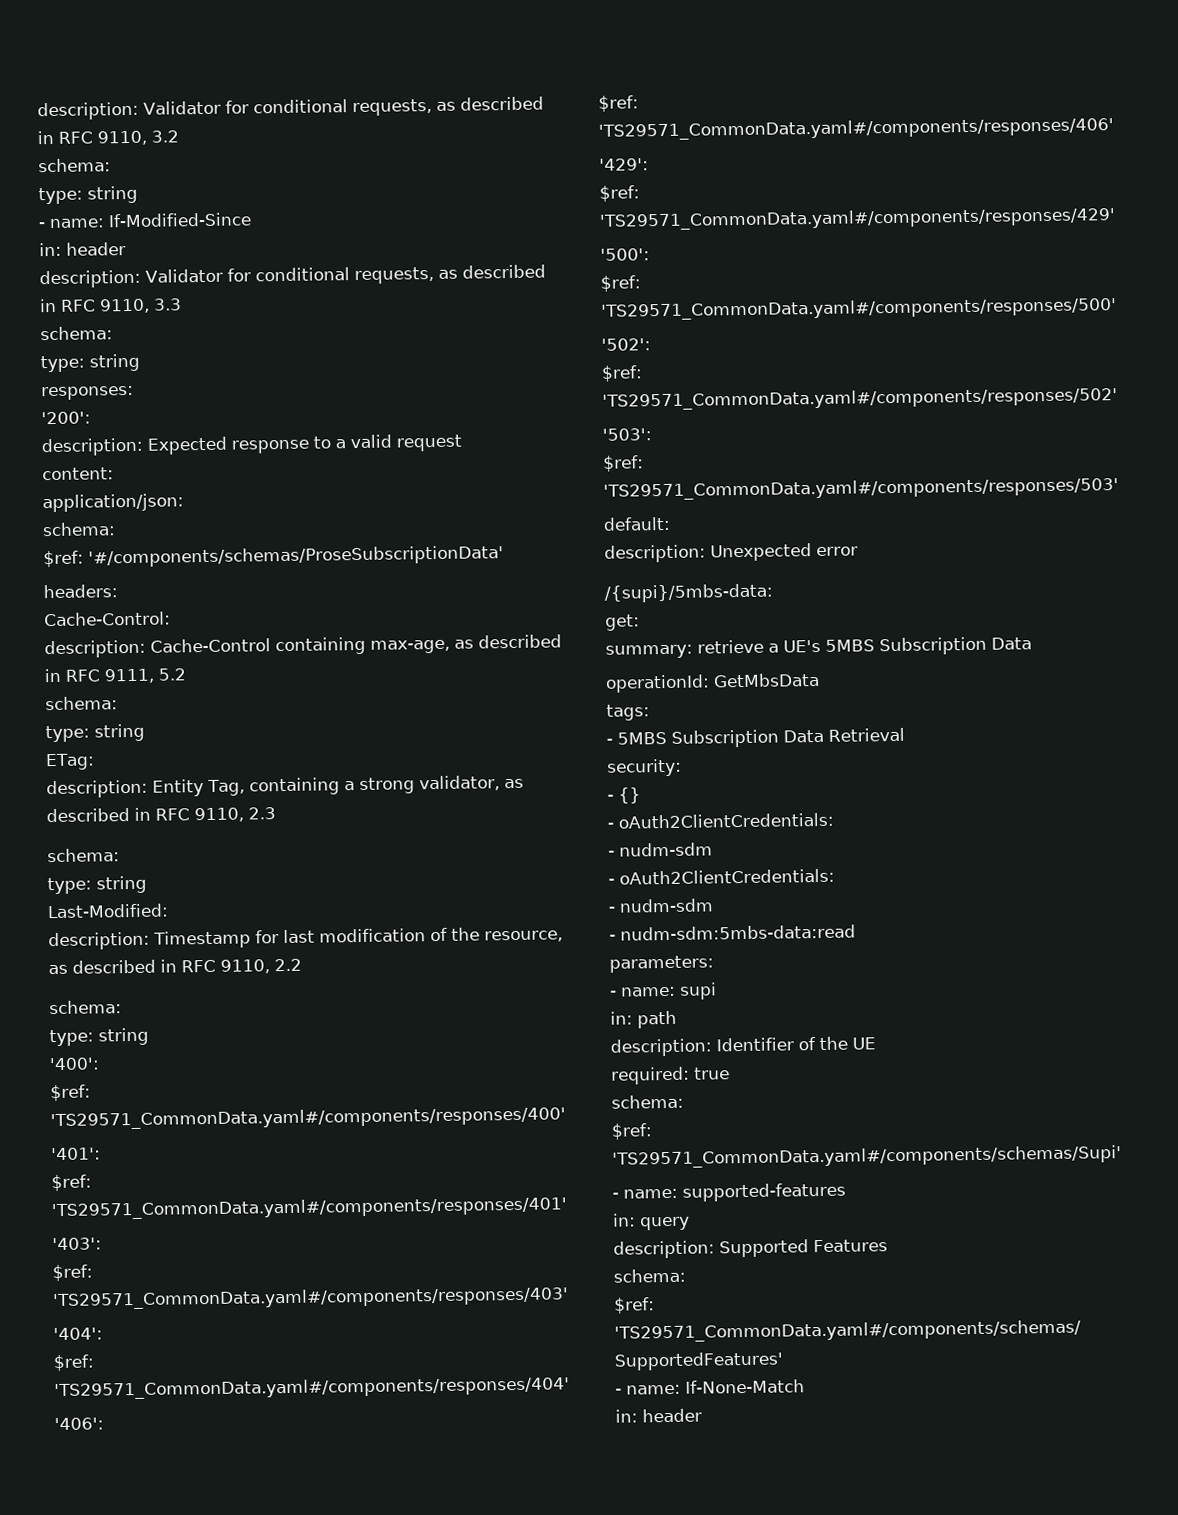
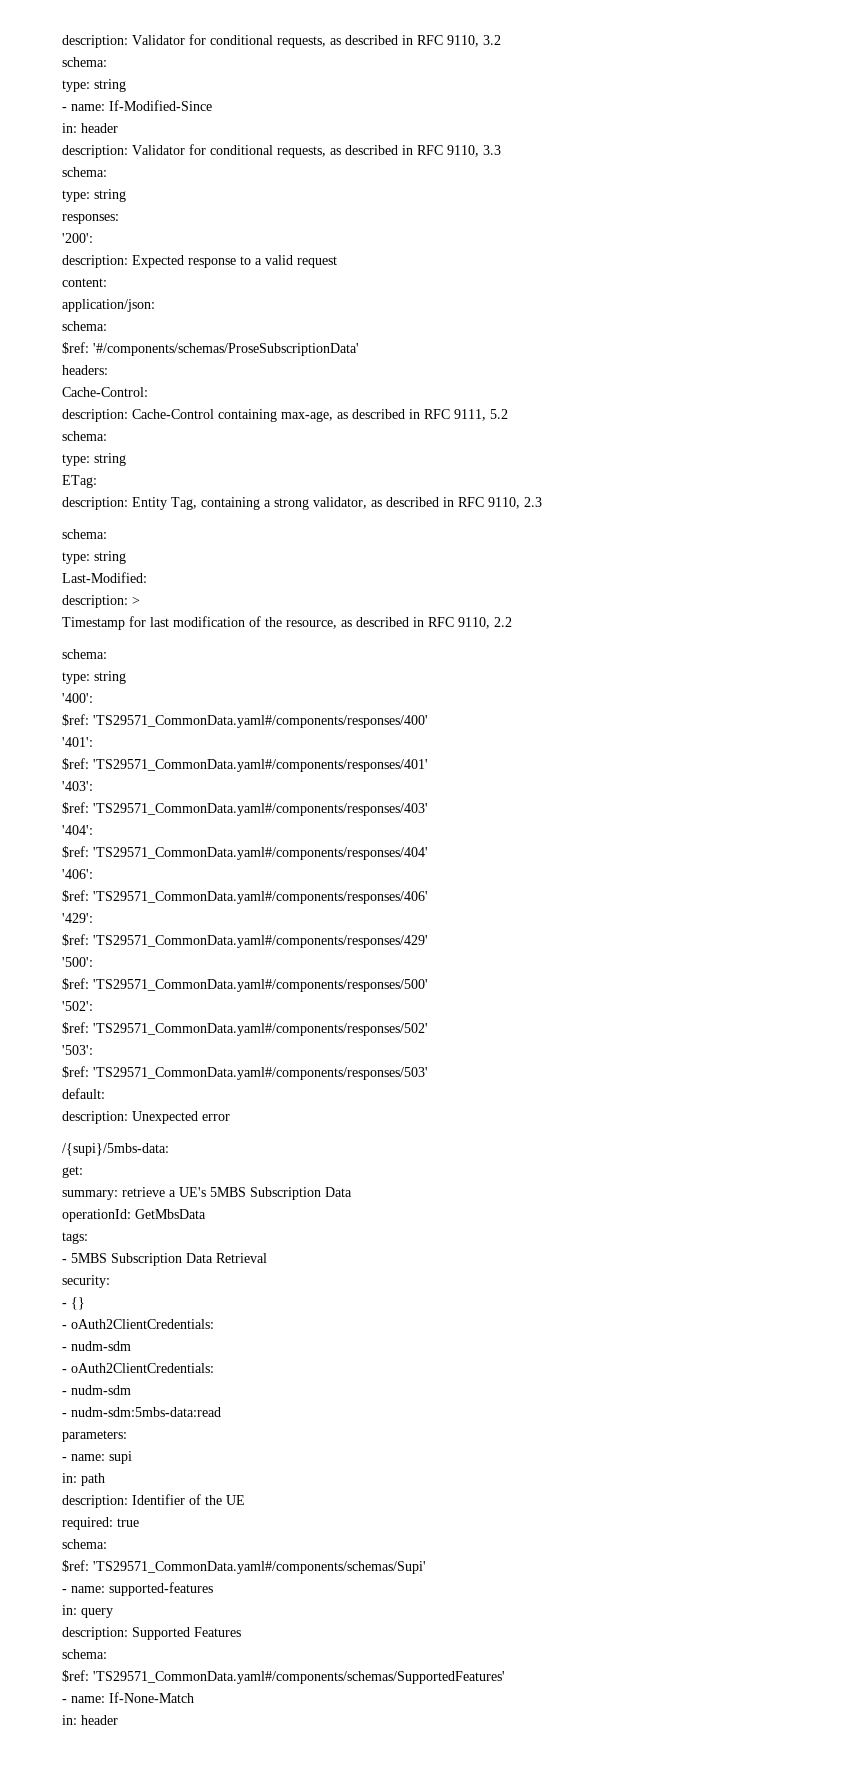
- description: Timestamp for last modification of the resource, as described in RFC 9110, 2.2
+ description: >
+ Timestamp for last modification of the resource, as described in RFC 9110, 2.2

